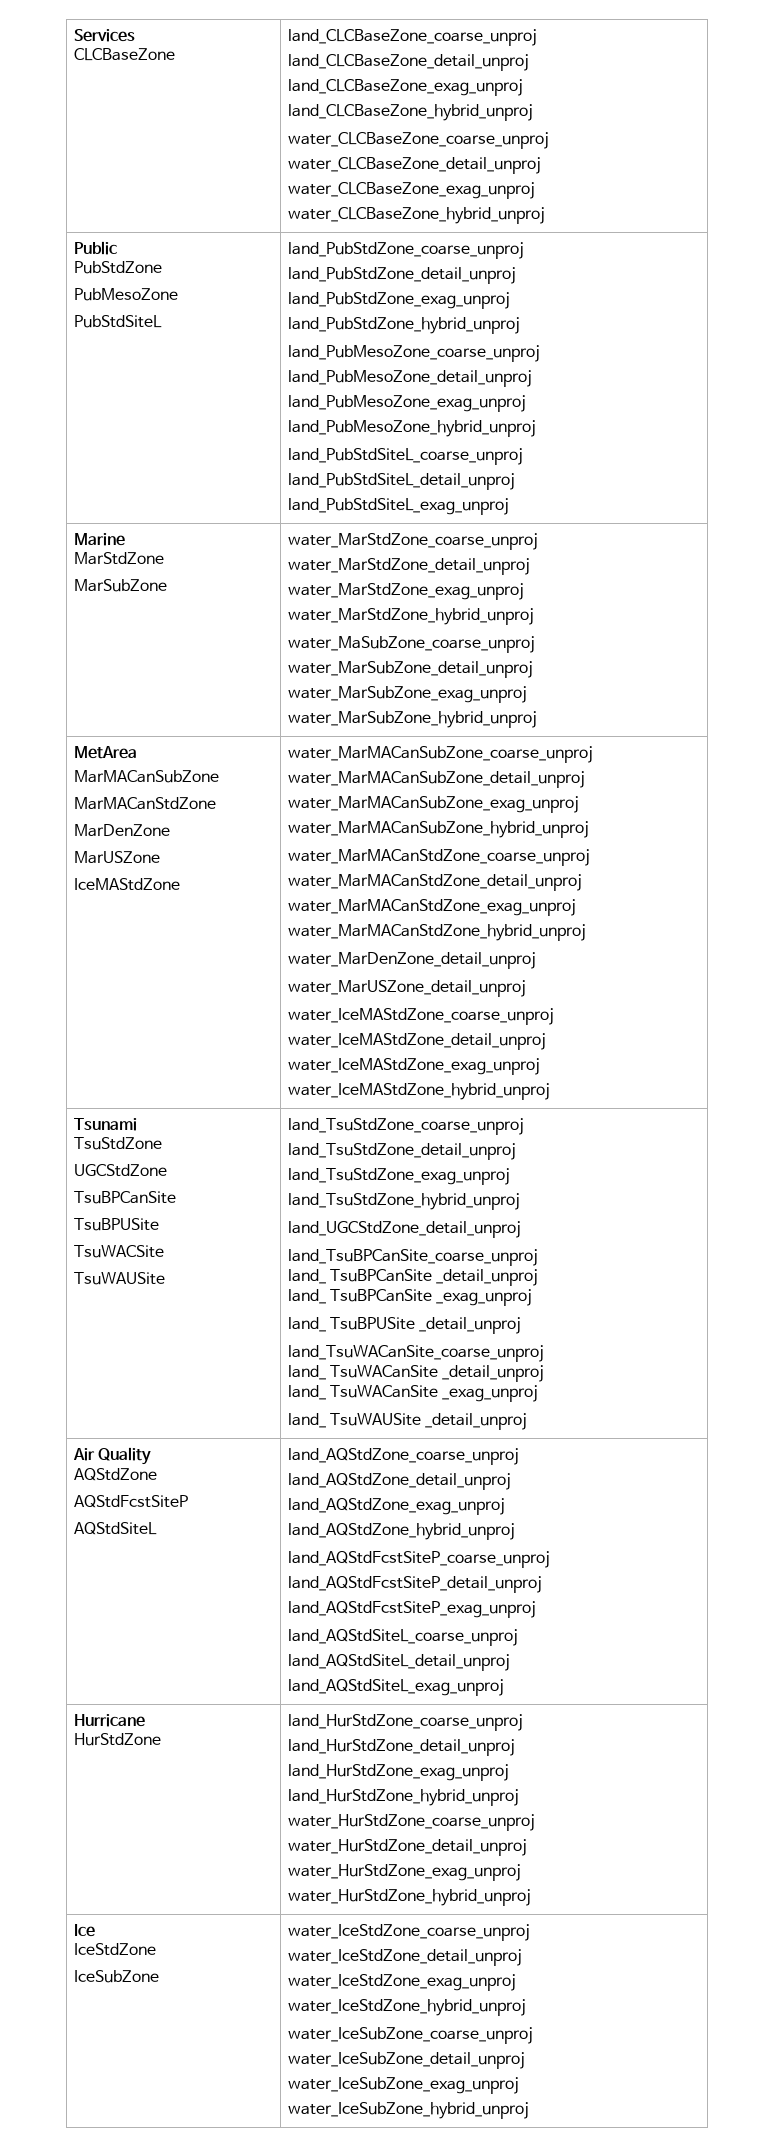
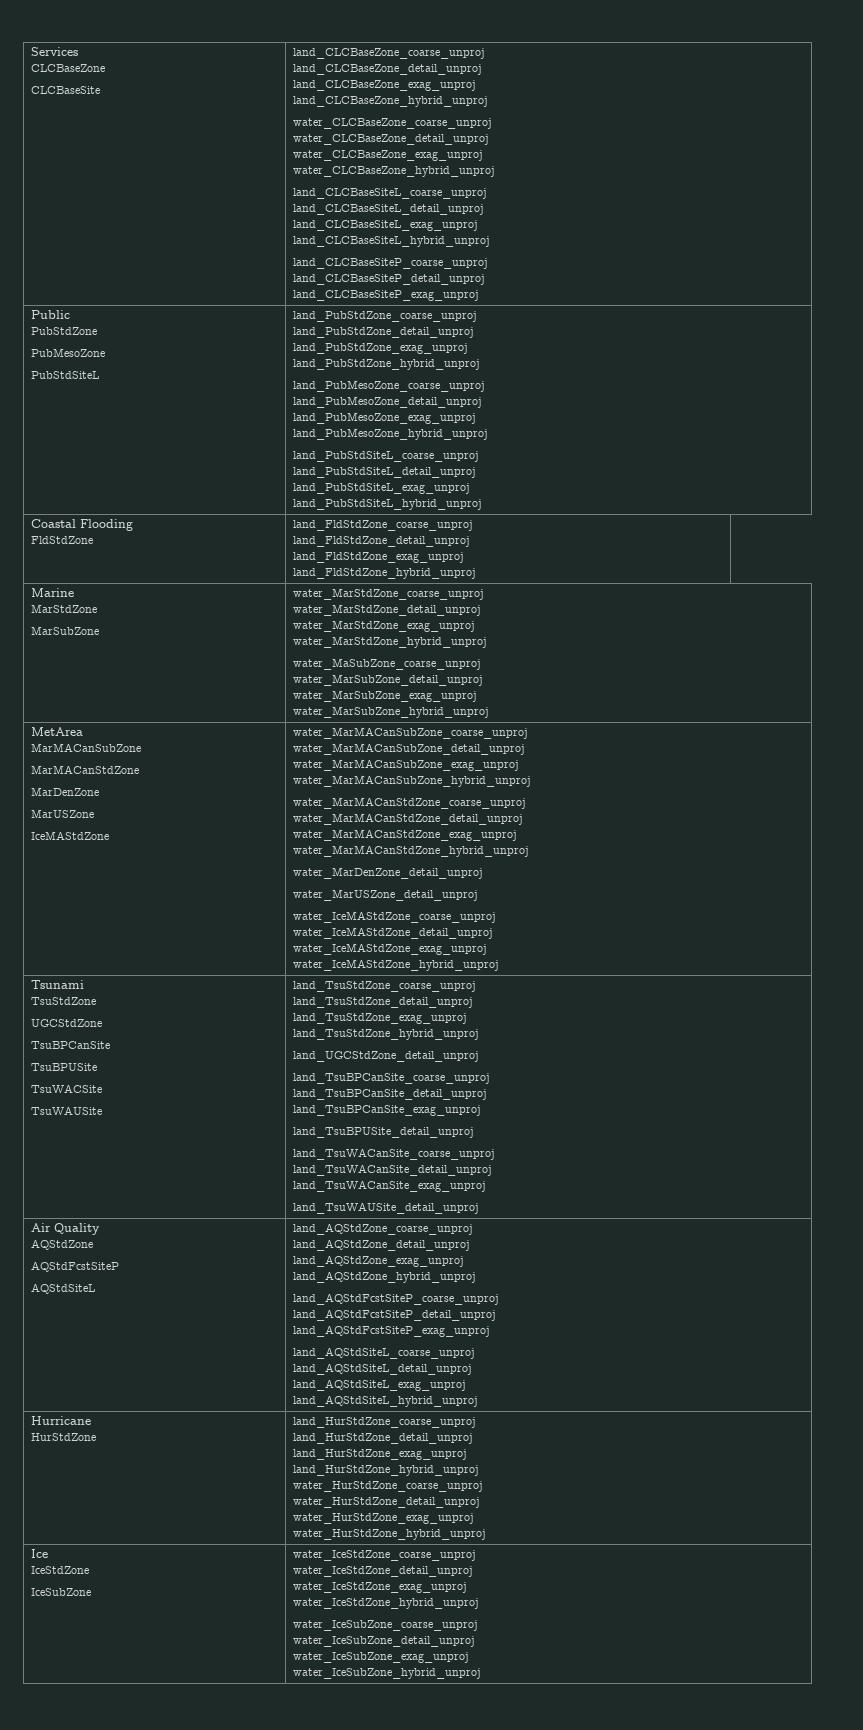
  Services
- CLCBaseZone | land_CLCBaseZone_coarse_unproj
+ CLCBaseZone
+ CLCBaseSite | land_CLCBaseZone_coarse_unproj
  land_CLCBaseZone_detail_unproj
  land_CLCBaseZone_exag_unproj
  land_CLCBaseZone_hybrid_unproj
  water_CLCBaseZone_coarse_unproj
  water_CLCBaseZone_detail_unproj
  water_CLCBaseZone_exag_unproj
  water_CLCBaseZone_hybrid_unproj
+ land_CLCBaseSiteL_coarse_unproj
+ land_CLCBaseSiteL_detail_unproj
+ land_CLCBaseSiteL_exag_unproj
+ land_CLCBaseSiteL_hybrid_unproj
+ land_CLCBaseSiteP_coarse_unproj
+ land_CLCBaseSiteP_detail_unproj
+ land_CLCBaseSiteP_exag_unproj
  Public
  PubStdZone
  PubMesoZone
  PubStdSiteL | land_PubStdZone_coarse_unproj
  land_PubStdZone_detail_unproj
  land_PubStdZone_exag_unproj
  land_PubStdZone_hybrid_unproj
  land_PubMesoZone_coarse_unproj
  land_PubMesoZone_detail_unproj
  land_PubMesoZone_exag_unproj
  land_PubMesoZone_hybrid_unproj
  land_PubStdSiteL_coarse_unproj
  land_PubStdSiteL_detail_unproj
  land_PubStdSiteL_exag_unproj
+ land_PubStdSiteL_hybrid_unproj
+ Coastal Flooding
+ FldStdZone | land_FldStdZone_coarse_unproj
+ land_FldStdZone_detail_unproj
+ land_FldStdZone_exag_unproj
+ land_FldStdZone_hybrid_unproj
  Tsunami
  TsuStdZone
  UGCStdZone
  TsuBPCanSite
  TsuBPUSite
  TsuWACSite
  TsuWAUSite | land_TsuStdZone_coarse_unproj
  land_TsuStdZone_detail_unproj
  land_TsuStdZone_exag_unproj
  land_TsuStdZone_hybrid_unproj
  land_UGCStdZone_detail_unproj
  land_TsuBPCanSite_coarse_unproj
- land_ TsuBPCanSite _detail_unproj
- land_ TsuBPCanSite _exag_unproj
- land_ TsuBPUSite _detail_unproj
+ land_TsuBPCanSite_detail_unproj
+ land_TsuBPCanSite_exag_unproj
+ land_TsuBPUSite_detail_unproj
  land_TsuWACanSite_coarse_unproj
- land_ TsuWACanSite _detail_unproj
- land_ TsuWACanSite _exag_unproj
- land_ TsuWAUSite _detail_unproj
+ land_TsuWACanSite_detail_unproj
+ land_TsuWACanSite_exag_unproj
+ land_TsuWAUSite_detail_unproj
  Air Quality
  AQStdZone
  AQStdFcstSiteP
  AQStdSiteL | land_AQStdZone_coarse_unproj
  land_AQStdZone_detail_unproj
  land_AQStdZone_exag_unproj
  land_AQStdZone_hybrid_unproj
  land_AQStdFcstSiteP_coarse_unproj
  land_AQStdFcstSiteP_detail_unproj
  land_AQStdFcstSiteP_exag_unproj
  land_AQStdSiteL_coarse_unproj
  land_AQStdSiteL_detail_unproj
  land_AQStdSiteL_exag_unproj
+ land_AQStdSiteL_hybrid_unproj

